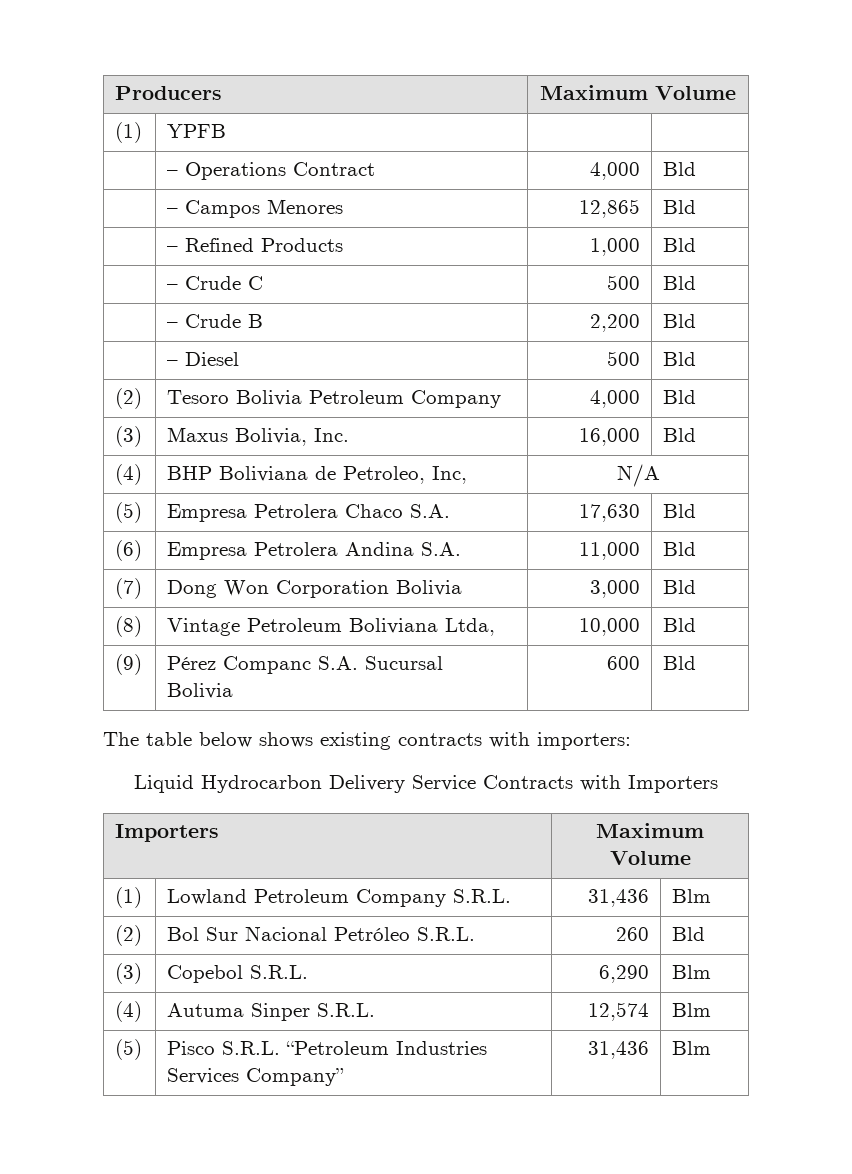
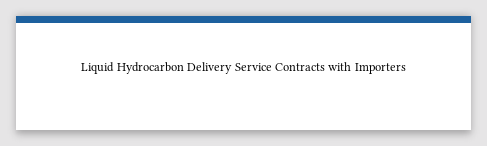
- Producers | Maximum Volume
- (1) | YPFB | |
- | – Operations Contract | 4,000 | Bld
- | – Campos Menores | 12,865 | Bld
- | – Refined Products | 1,000 | Bld
- | – Crude C | 500 | Bld
- | – Crude B | 2,200 | Bld
- | – Diesel | 500 | Bld
- (2) | Tesoro Bolivia Petroleum Company | 4,000 | Bld
- (3) | Maxus Bolivia, Inc. | 16,000 | Bld
- (4) | BHP Boliviana de Petroleo, Inc, | N/A
- (5) | Empresa Petrolera Chaco S.A. | 17,630 | Bld
- (6) | Empresa Petrolera Andina S.A. | 11,000 | Bld
- (7) | Dong Won Corporation Bolivia | 3,000 | Bld
- (8) | Vintage Petroleum Boliviana Ltda, | 10,000 | Bld
- (9) | Pérez Companc S.A. Sucursal Bolivia | 600 | Bld
- The table below shows existing contracts with importers:
- Importers | Maximum Volume
- (1) | Lowland Petroleum Company S.R.L. | 31,436 | Blm
- (2) | Bol Sur Nacional Petróleo S.R.L. | 260 | Bld
- (3) | Copebol S.R.L. | 6,290 | Blm
- (4) | Autuma Sinper S.R.L. | 12,574 | Blm
- (5) | Pisco S.R.L. “Petroleum Industries Services Company” | 31,436 | Blm

